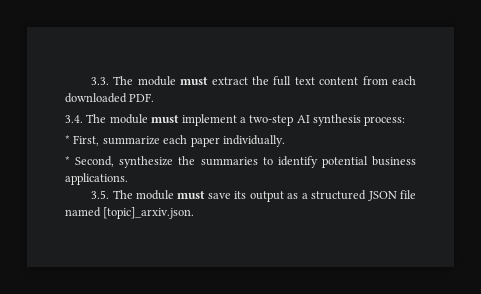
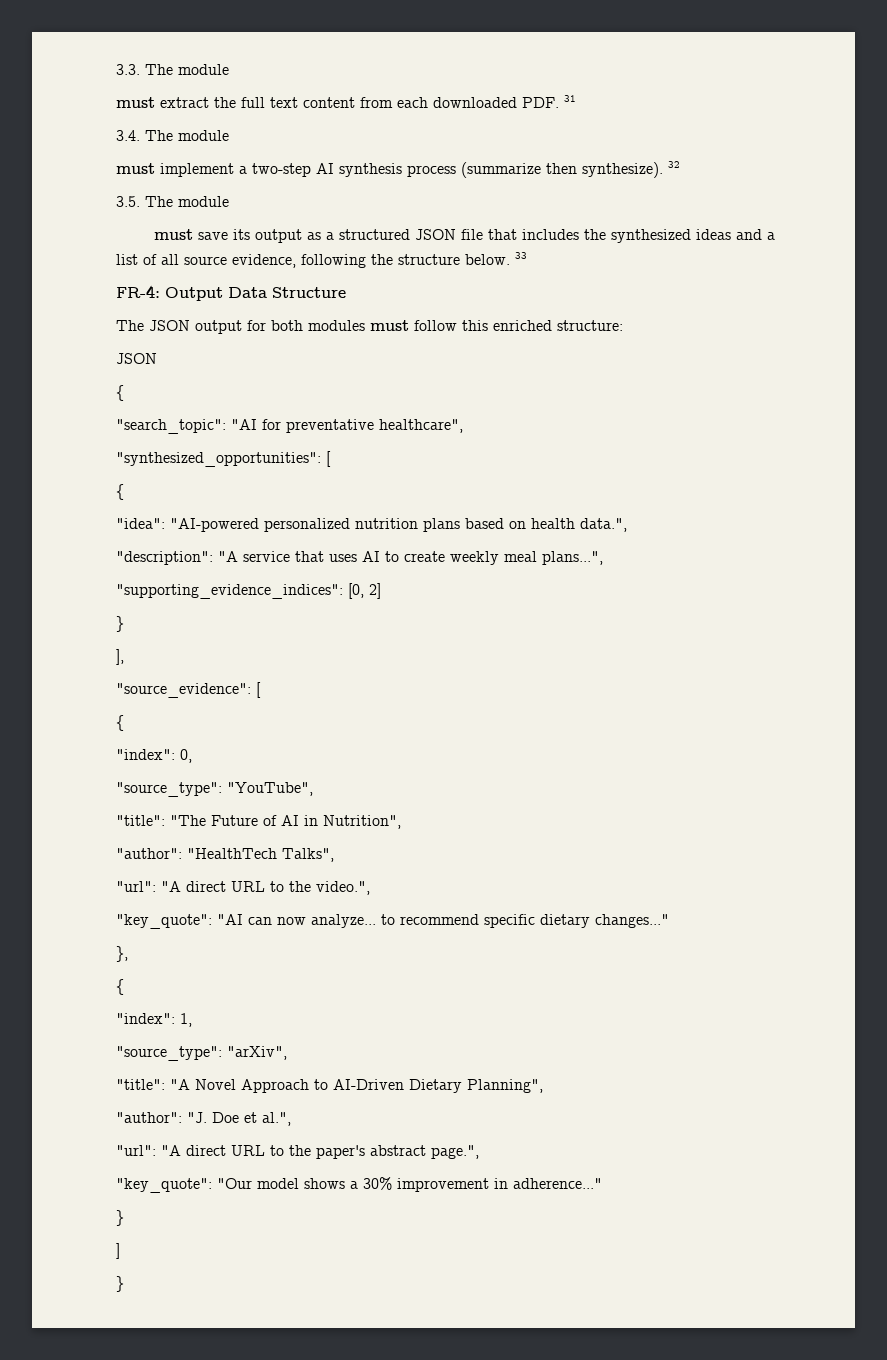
- 3.3. The module must extract the full text content from each downloaded PDF.
+ 3.3. The module
+ must extract the full text content from each downloaded PDF. 31
- 3.4. The module must implement a two-step AI synthesis process:
- * First, summarize each paper individually.
- * Second, synthesize the summaries to identify potential business applications.
+ 3.4. The module
+ must implement a two-step AI synthesis process (summarize then synthesize). 32
- 3.5. The module must save its output as a structured JSON file named [topic]_arxiv.json.
+ 3.5. The module
+ must save its output as a structured JSON file that includes the synthesized ideas and a list of all source evidence, following the structure below. 33
+ FR-4: Output Data Structure
+ The JSON output for both modules must follow this enriched structure:
+ JSON
+ {
+ "search_topic": "AI for preventative healthcare",
+ "synthesized_opportunities": [
+ {
+ "idea": "AI-powered personalized nutrition plans based on health data.",
+ "description": "A service that uses AI to create weekly meal plans...",
+ "supporting_evidence_indices": [0, 2]
+ }
+ ],
+ "source_evidence": [
+ {
+ "index": 0,
+ "source_type": "YouTube",
+ "title": "The Future of AI in Nutrition",
+ "author": "HealthTech Talks",
+ "url": "A direct URL to the video.",
+ "key_quote": "AI can now analyze... to recommend specific dietary changes..."
+ },
+ {
+ "index": 1,
+ "source_type": "arXiv",
+ "title": "A Novel Approach to AI-Driven Dietary Planning",
+ "author": "J. Doe et al.",
+ "url": "A direct URL to the paper's abstract page.",
+ "key_quote": "Our model shows a 30% improvement in adherence..."
+ }
+ ]
+ }

